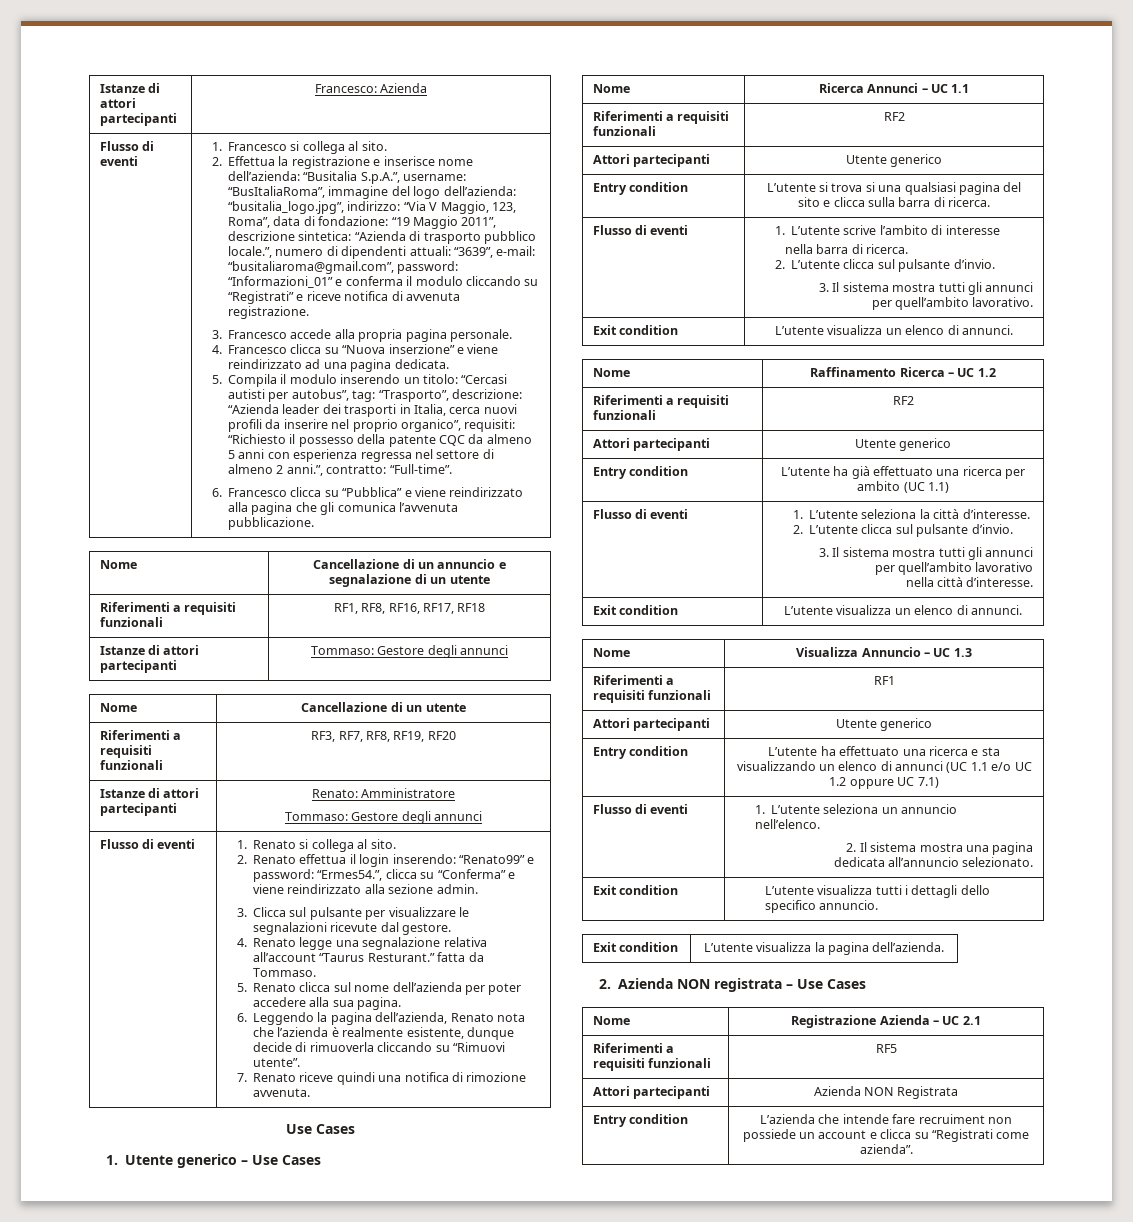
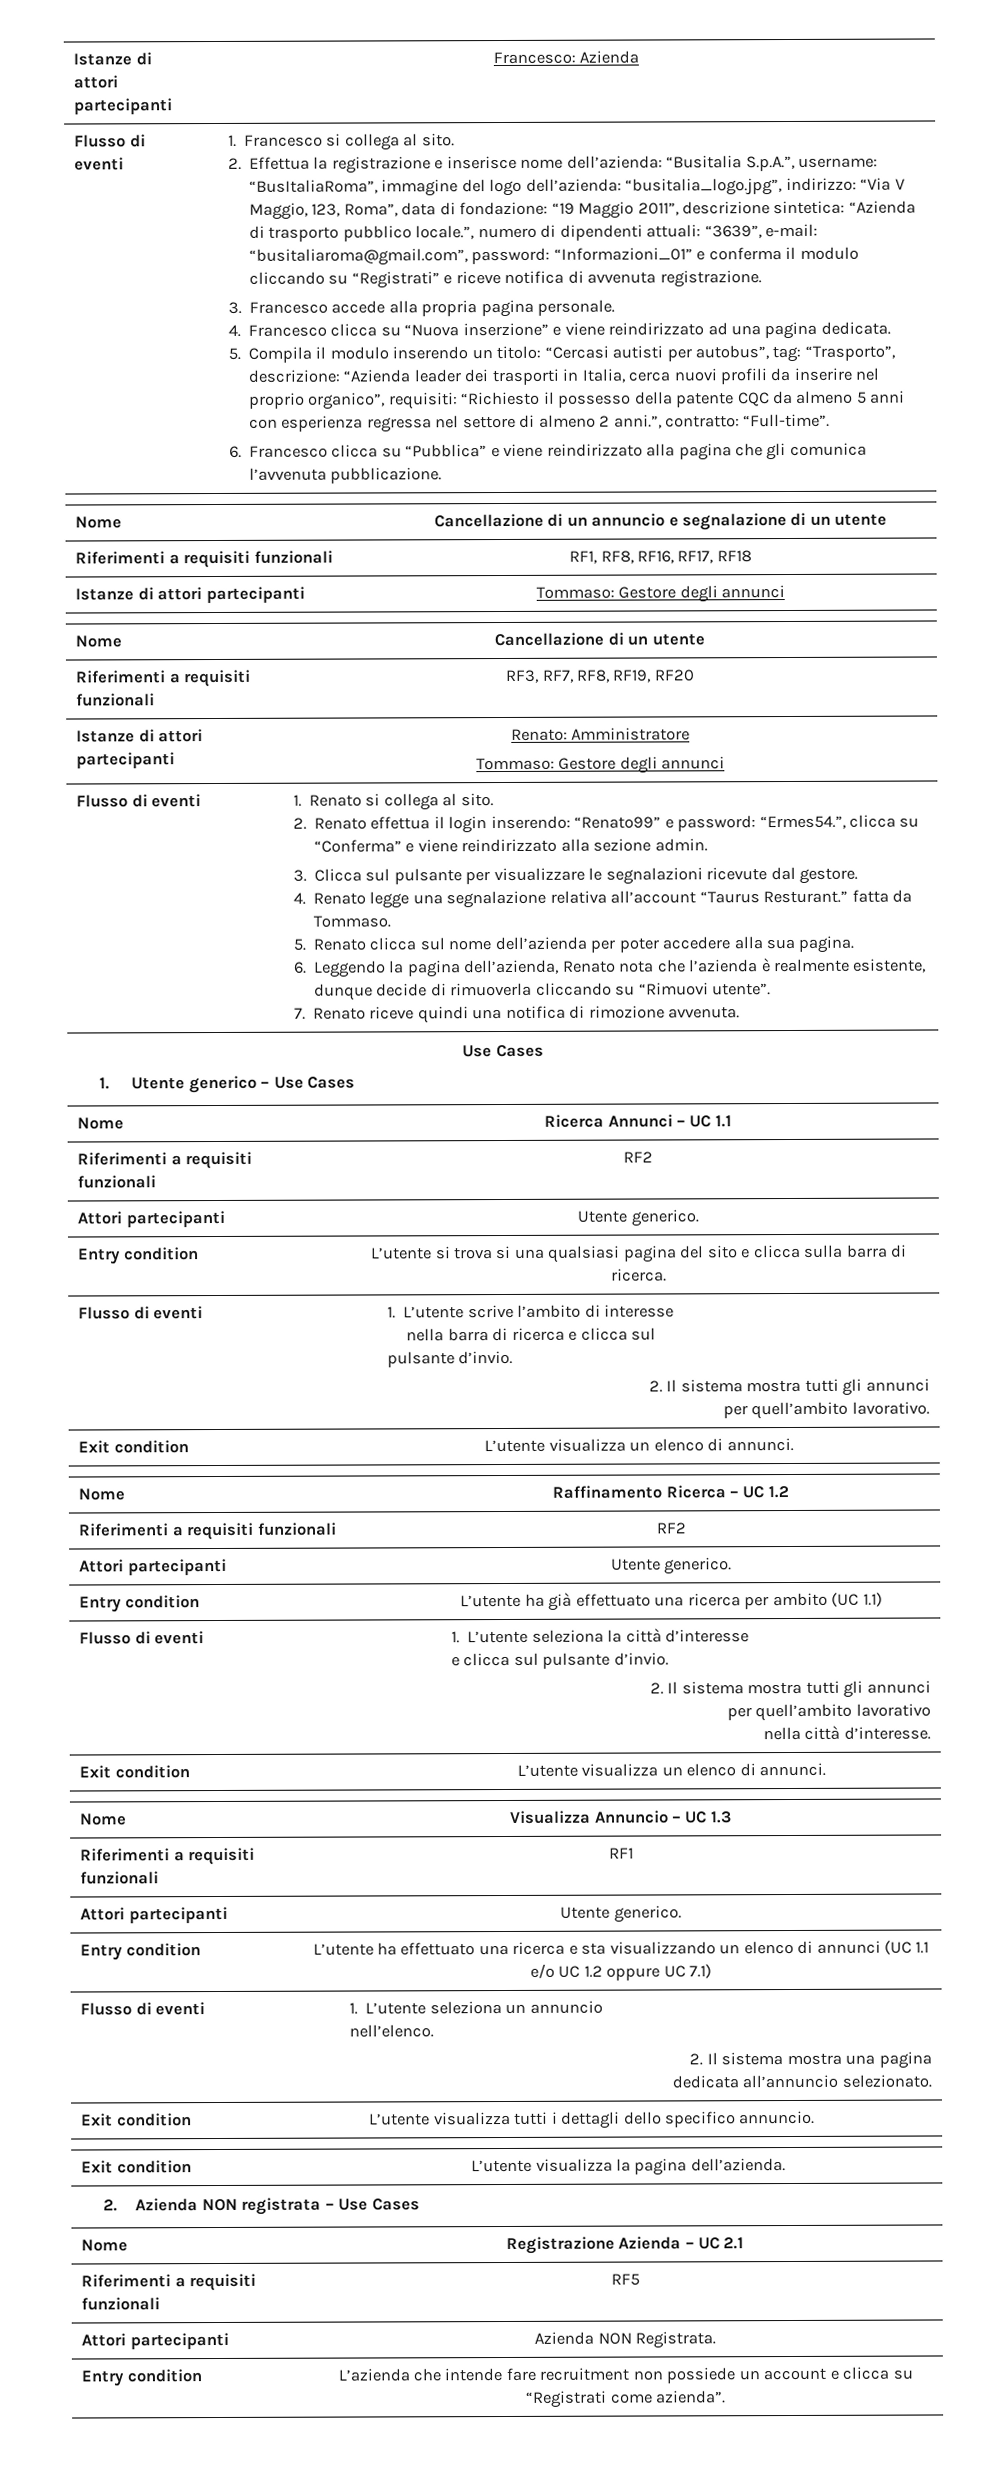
  Nome | Ricerca Annunci – UC 1.1
  Riferimenti a requisiti funzionali | RF2
- Attori partecipanti | Utente generico
+ Attori partecipanti | Utente generico.
  Flusso di eventi | 1. L’utente scrive l’ambito di interesse
- nella barra di ricerca.
- 2. L’utente clicca sul pulsante d’invio.
- 3. Il sistema mostra tutti gli annunci
+ nella barra di ricerca e clicca sul
+ pulsante d’invio.
+ 2. Il sistema mostra tutti gli annunci
  Nome | Raffinamento Ricerca – UC 1.2
  Riferimenti a requisiti funzionali | RF2
- Attori partecipanti | Utente generico
+ Attori partecipanti | Utente generico.
- Flusso di eventi | 1. L’utente seleziona la città d’interesse.
- 2. L’utente clicca sul pulsante d’invio.
- 3. Il sistema mostra tutti gli annunci
+ Flusso di eventi | 1. L’utente seleziona la città d’interesse
+ e clicca sul pulsante d’invio.
+ 2. Il sistema mostra tutti gli annunci
  Riferimenti a requisiti funzionali | RF1
- Attori partecipanti | Utente generico
+ Attori partecipanti | Utente generico.
- Attori partecipanti | Azienda NON Registrata
+ Attori partecipanti | Azienda NON Registrata.
- Entry condition | L’azienda che intende fare recruiment non possiede un account e clicca su “Registrati come azienda”.
+ Entry condition | L’azienda che intende fare recruitment non possiede un account e clicca su “Registrati come azienda”.

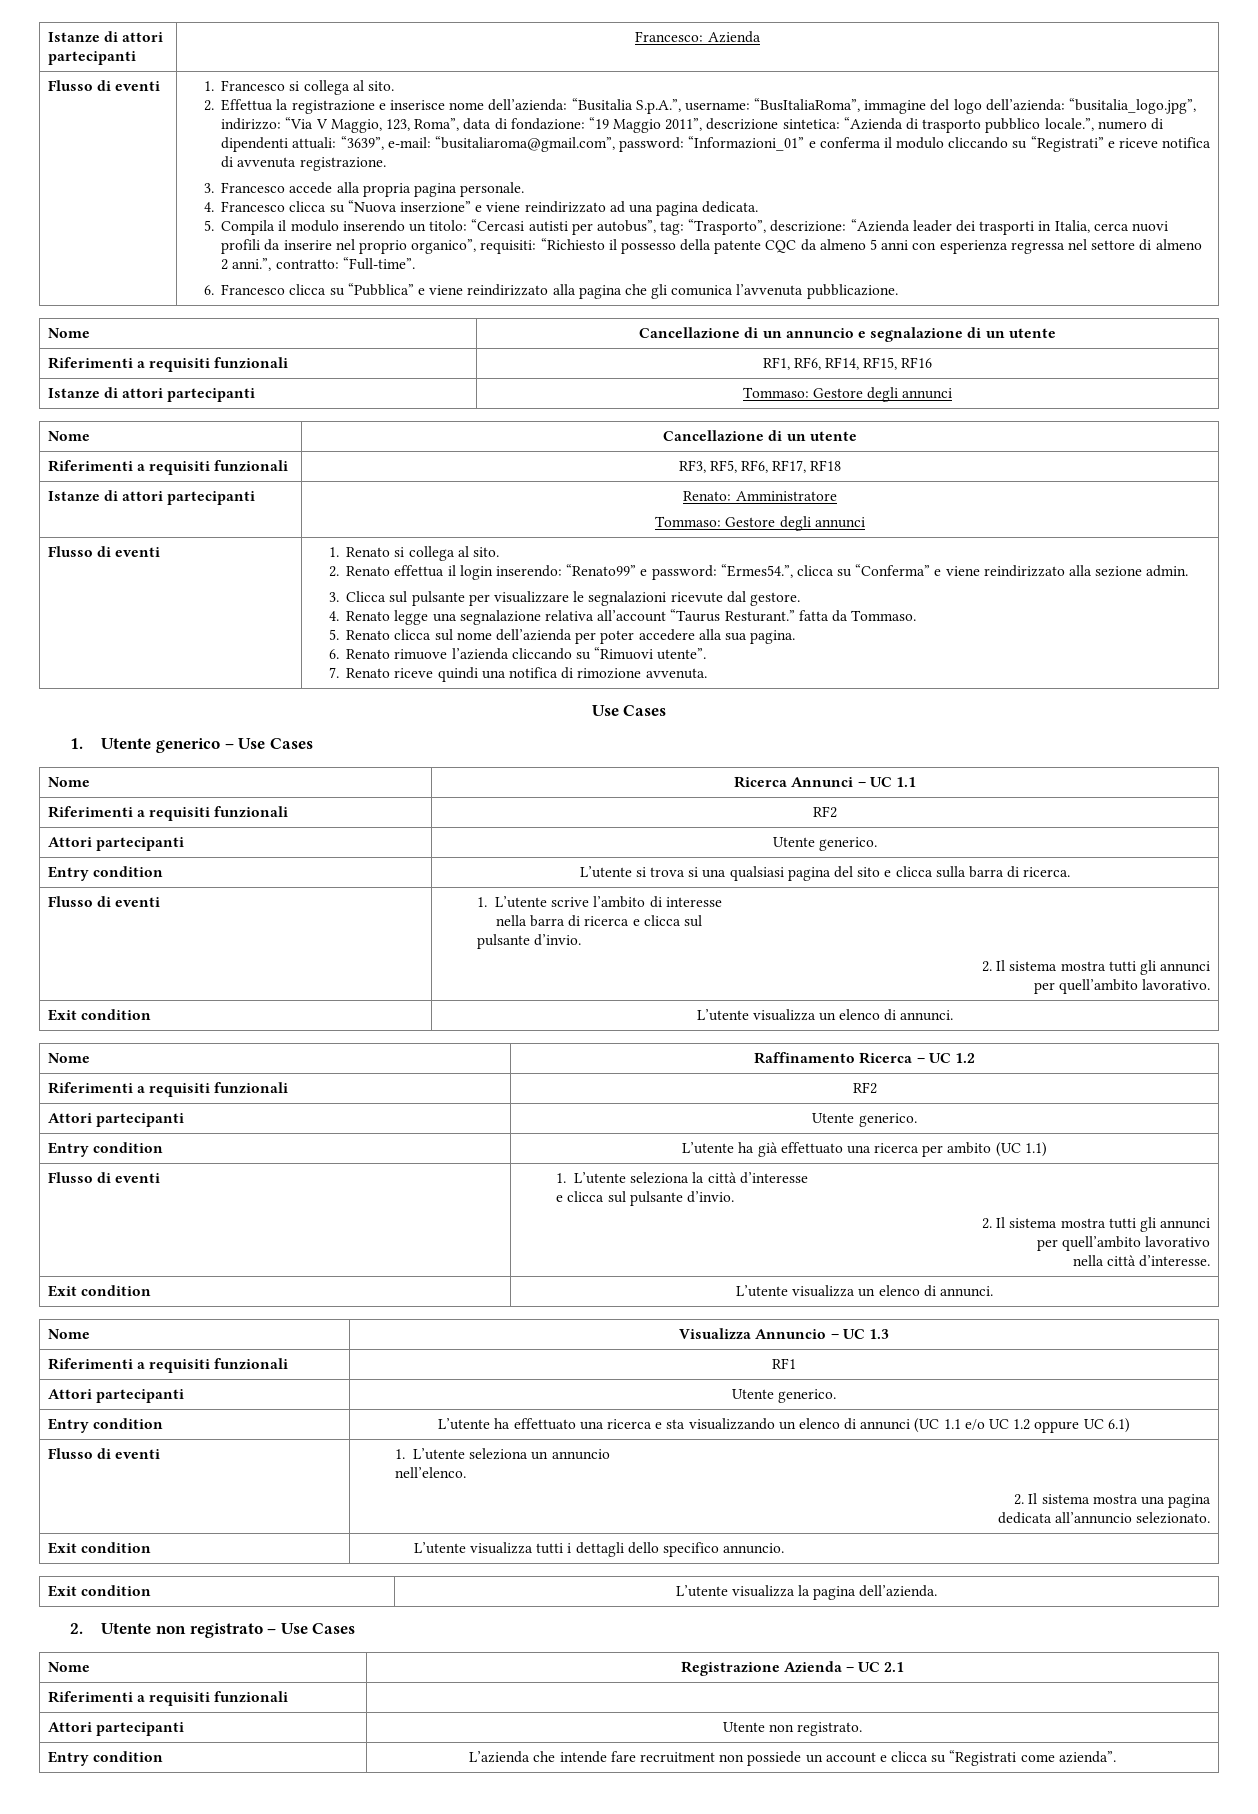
- Riferimenti a requisiti funzionali | RF1, RF8, RF16, RF17, RF18
+ Riferimenti a requisiti funzionali | RF1, RF6, RF14, RF15, RF16
- Riferimenti a requisiti funzionali | RF3, RF7, RF8, RF19, RF20
+ Riferimenti a requisiti funzionali | RF3, RF5, RF6, RF17, RF18
- 6. Leggendo la pagina dell’azienda, Renato nota che l’azienda è realmente esistente, dunque decide di rimuoverla cliccando su “Rimuovi utente”.
+ 6. Renato rimuove l’azienda cliccando su “Rimuovi utente”.
- Entry condition | L’utente ha effettuato una ricerca e sta visualizzando un elenco di annunci (UC 1.1 e/o UC 1.2 oppure UC 7.1)
+ Entry condition | L’utente ha effettuato una ricerca e sta visualizzando un elenco di annunci (UC 1.1 e/o UC 1.2 oppure UC 6.1)
- 2. Azienda NON registrata – Use Cases
+ 2. Utente non registrato – Use Cases
  Nome | Registrazione Azienda – UC 2.1
- Riferimenti a requisiti funzionali | RF5
- Attori partecipanti | Azienda NON Registrata.
+ Riferimenti a requisiti funzionali |
+ Attori partecipanti | Utente non registrato.

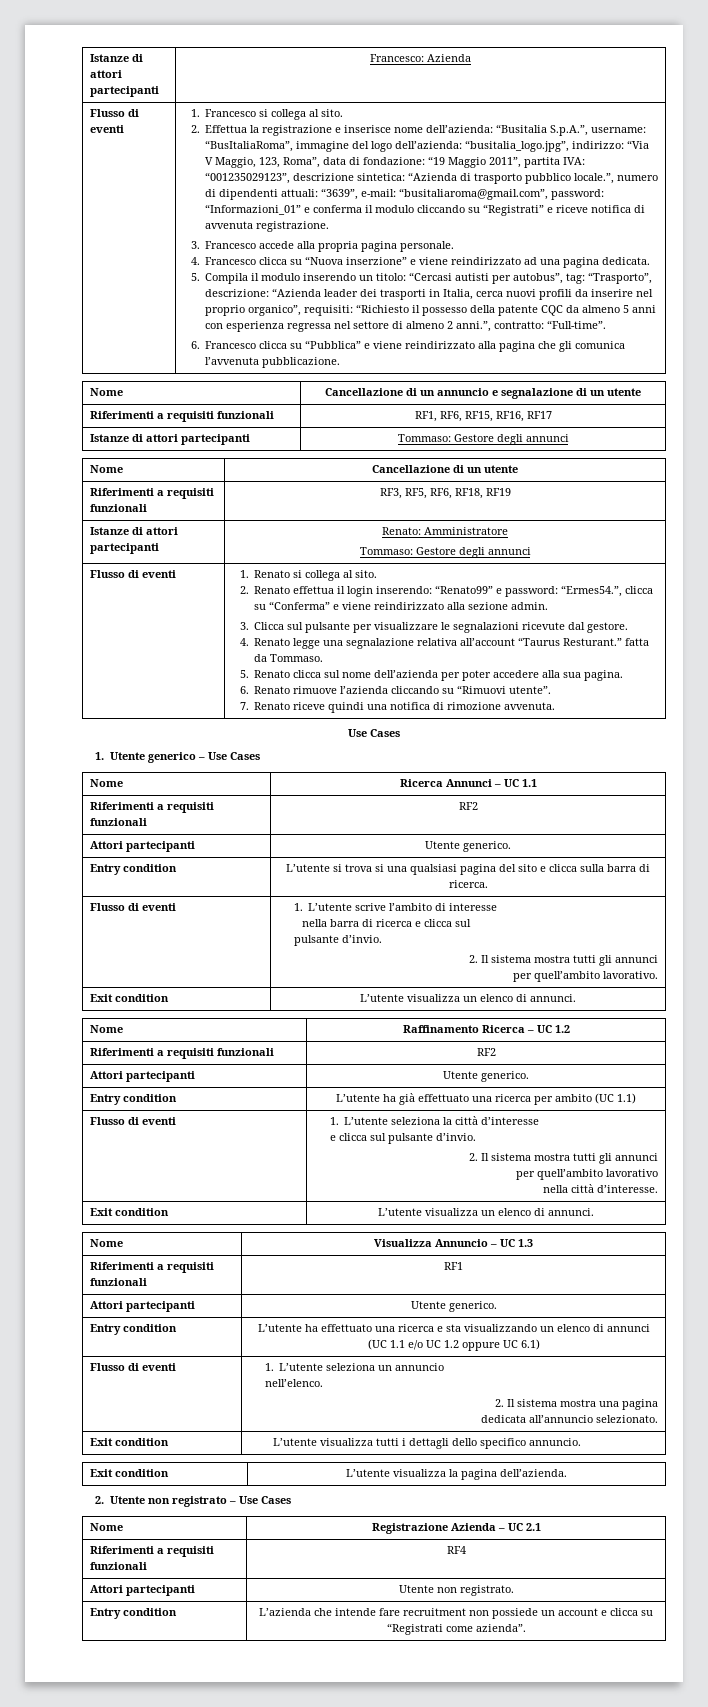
- 2. Effettua la registrazione e inserisce nome dell’azienda: “Busitalia S.p.A.”, username: “BusItaliaRoma”, immagine del logo dell’azienda: “busitalia_logo.jpg”, indirizzo: “Via V Maggio, 123, Roma”, data di fondazione: “19 Maggio 2011”, descrizione sintetica: “Azienda di trasporto pubblico locale.”, numero di dipendenti attuali: “3639”, e-mail: “busitaliaroma@gmail.com”, password: “Informazioni_01” e conferma il modulo cliccando su “Registrati” e riceve notifica di avvenuta registrazione.
+ 2. Effettua la registrazione e inserisce nome dell’azienda: “Busitalia S.p.A.”, username: “BusItaliaRoma”, immagine del logo dell’azienda: “busitalia_logo.jpg”, indirizzo: “Via V Maggio, 123, Roma”, data di fondazione: “19 Maggio 2011”, partita IVA: “001235029123”, descrizione sintetica: “Azienda di trasporto pubblico locale.”, numero di dipendenti attuali: “3639”, e-mail: “busitaliaroma@gmail.com”, password: “Informazioni_01” e conferma il modulo cliccando su “Registrati” e riceve notifica di avvenuta registrazione.
- Riferimenti a requisiti funzionali | RF1, RF6, RF14, RF15, RF16
+ Riferimenti a requisiti funzionali | RF1, RF6, RF15, RF16, RF17
- Riferimenti a requisiti funzionali | RF3, RF5, RF6, RF17, RF18
+ Riferimenti a requisiti funzionali | RF3, RF5, RF6, RF18, RF19
  Nome | Registrazione Azienda – UC 2.1
- Riferimenti a requisiti funzionali |
+ Riferimenti a requisiti funzionali | RF4

